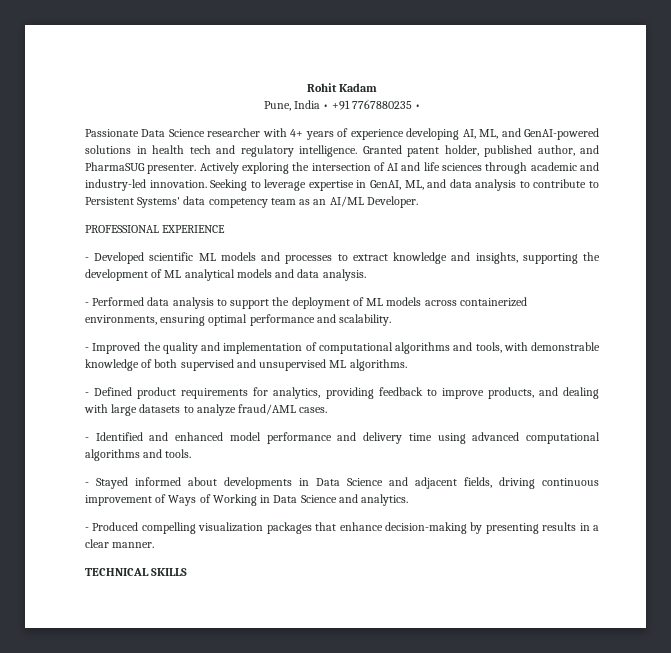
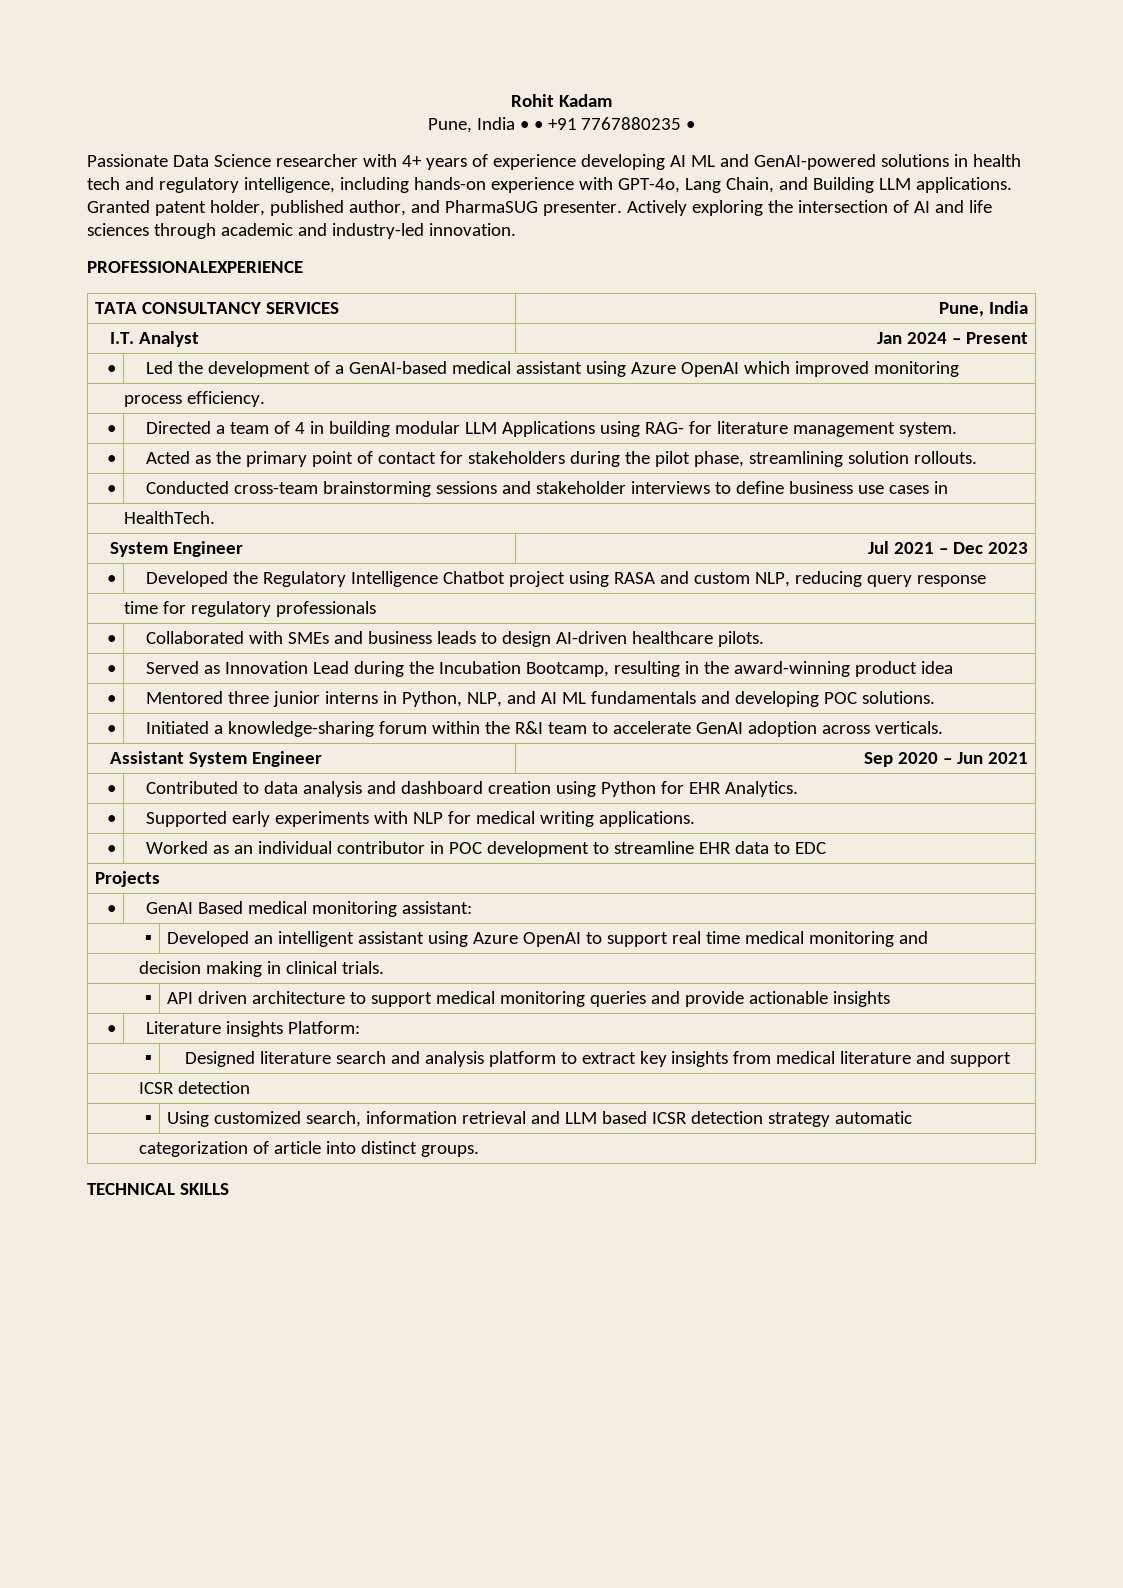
- Pune, India • +91 7767880235 •
+ Pune, India • • +91 7767880235 •
- Passionate Data Science researcher with 4+ years of experience developing AI, ML, and GenAI-powered solutions in health tech and regulatory intelligence.
+ Passionate Data Science researcher with 4+ years of experience developing AI ML and GenAI-powered solutions in health tech and regulatory intelligence, including hands-on experience with GPT-4o, Lang Chain, and Building LLM applications.
- Actively exploring the intersection of AI and life sciences through academic and industry-led innovation. Seeking to leverage expertise in GenAI, ML, and data analysis to contribute to Persistent Systems' data competency team as an AI/ML Developer.
- PROFESSIONAL EXPERIENCE
- - Developed scientific ML models and processes to extract knowledge and insights, supporting the development of ML analytical models and data analysis.
- - Performed data analysis to support the deployment of ML models across containerized environments, ensuring optimal performance and scalability.
- - Improved the quality and implementation of computational algorithms and tools, with demonstrable knowledge of both supervised and unsupervised ML algorithms.
- - Defined product requirements for analytics, providing feedback to improve products, and dealing with large datasets to analyze fraud/AML cases.
- - Identified and enhanced model performance and delivery time using advanced computational algorithms and tools.
- - Stayed informed about developments in Data Science and adjacent fields, driving continuous improvement of Ways of Working in Data Science and analytics.
- - Produced compelling visualization packages that enhance decision-making by presenting results in a clear manner.
+ Actively exploring the intersection of AI and life sciences through academic and industry-led innovation.
+ PROFESSIONALEXPERIENCE
+ TATA CONSULTANCY SERVICES | Pune, India
+ I.T. Analyst | Jan 2024 – Present
+ • | Led the development of a GenAI-based medical assistant using Azure OpenAI which improved monitoring
+ process efficiency.
+ • | Directed a team of 4 in building modular LLM Applications using RAG- for literature management system.
+ • | Acted as the primary point of contact for stakeholders during the pilot phase, streamlining solution rollouts.
+ • | Conducted cross-team brainstorming sessions and stakeholder interviews to define business use cases in
+ HealthTech.
+ System Engineer | Jul 2021 – Dec 2023
+ • | Developed the Regulatory Intelligence Chatbot project using RASA and custom NLP, reducing query response
+ time for regulatory professionals
+ • | Collaborated with SMEs and business leads to design AI-driven healthcare pilots.
+ • | Served as Innovation Lead during the Incubation Bootcamp, resulting in the award-winning product idea
+ • | Mentored three junior interns in Python, NLP, and AI ML fundamentals and developing POC solutions.
+ • | Initiated a knowledge-sharing forum within the R&I team to accelerate GenAI adoption across verticals.
+ Assistant System Engineer | Sep 2020 – Jun 2021
+ • | Contributed to data analysis and dashboard creation using Python for EHR Analytics.
+ • | Supported early experiments with NLP for medical writing applications.
+ • | Worked as an individual contributor in POC development to streamline EHR data to EDC
+ Projects
+ • | GenAI Based medical monitoring assistant:
+ ▪ | Developed an intelligent assistant using Azure OpenAI to support real time medical monitoring and
+ decision making in clinical trials.
+ ▪ | API driven architecture to support medical monitoring queries and provide actionable insights
+ • | Literature insights Platform:
+ ▪ | Designed literature search and analysis platform to extract key insights from medical literature and support
+ ICSR detection
+ ▪ | Using customized search, information retrieval and LLM based ICSR detection strategy automatic
+ categorization of article into distinct groups.

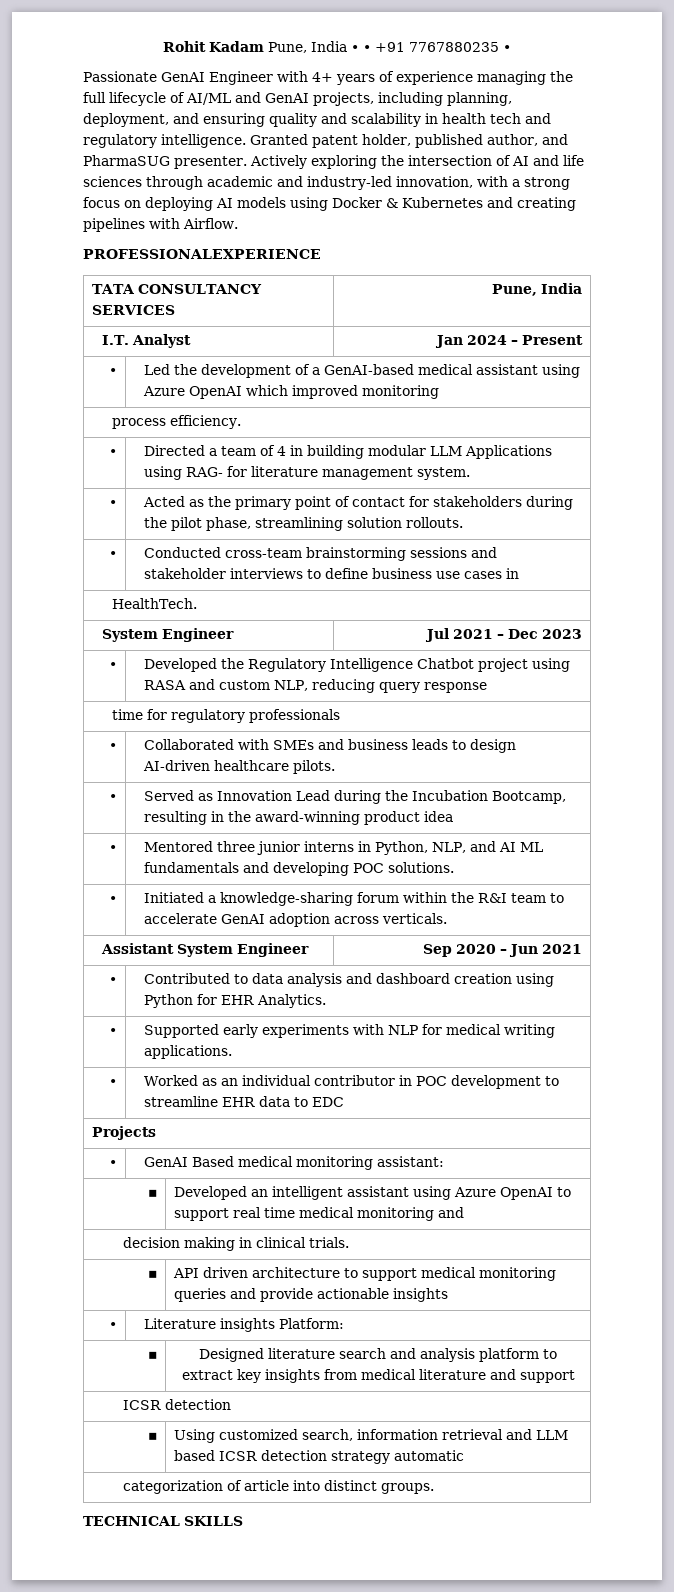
- Rohit Kadam
- Pune, India • • +91 7767880235 •
+ Rohit Kadam Pune, India • • +91 7767880235 •
- Passionate Data Science researcher with 4+ years of experience developing AI ML and GenAI-powered solutions in health tech and regulatory intelligence, including hands-on experience with GPT-4o, Lang Chain, and Building LLM applications.
+ Passionate GenAI Engineer with 4+ years of experience managing the full lifecycle of AI/ML and GenAI projects, including planning, deployment, and ensuring quality and scalability in health tech and regulatory intelligence.
- Actively exploring the intersection of AI and life sciences through academic and industry-led innovation.
+ Actively exploring the intersection of AI and life sciences through academic and industry-led innovation, with a strong focus on deploying AI models using Docker & Kubernetes and creating pipelines with Airflow.

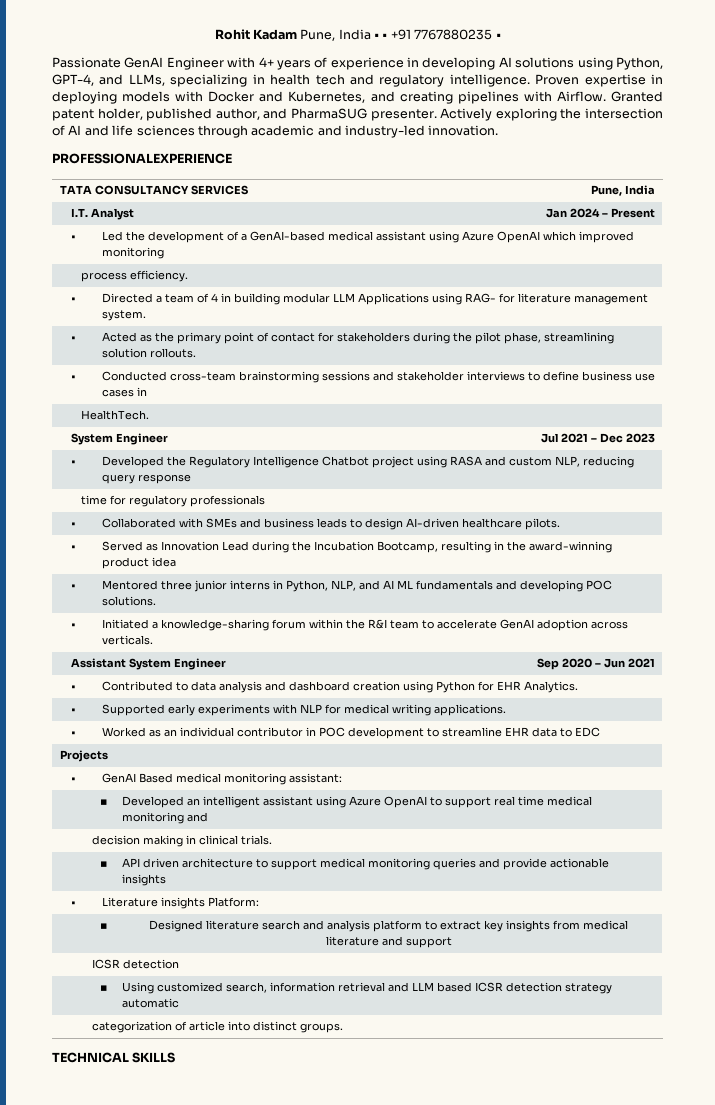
- Passionate GenAI Engineer with 4+ years of experience managing the full lifecycle of AI/ML and GenAI projects, including planning, deployment, and ensuring quality and scalability in health tech and regulatory intelligence.
+ Passionate GenAI Engineer with 4+ years of experience in developing AI solutions using Python, GPT-4, and LLMs, specializing in health tech and regulatory intelligence.
+ Proven expertise in deploying models with Docker and Kubernetes, and creating pipelines with Airflow.
- Actively exploring the intersection of AI and life sciences through academic and industry-led innovation, with a strong focus on deploying AI models using Docker & Kubernetes and creating pipelines with Airflow.
+ Actively exploring the intersection of AI and life sciences through academic and industry-led innovation.

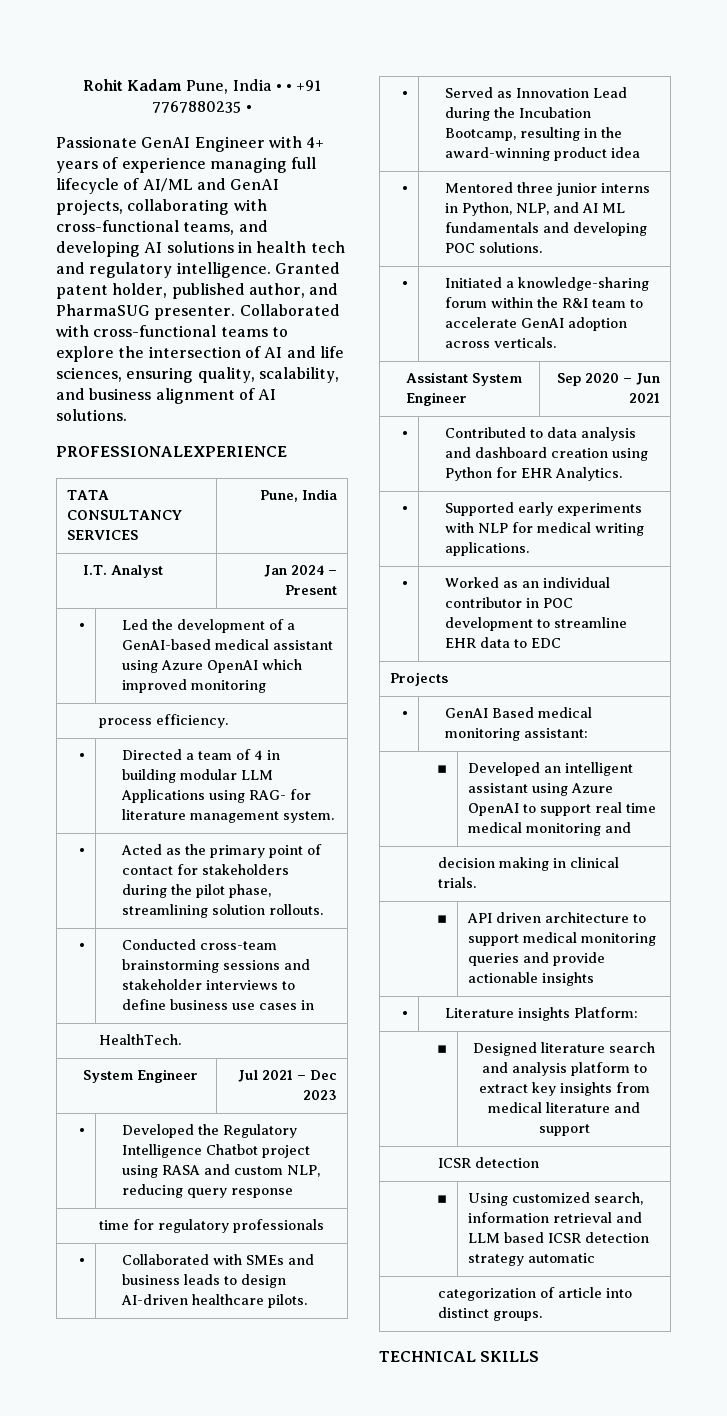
- Passionate GenAI Engineer with 4+ years of experience in developing AI solutions using Python, GPT-4, and LLMs, specializing in health tech and regulatory intelligence.
+ Passionate GenAI Engineer with 4+ years of experience managing full lifecycle of AI/ML and GenAI projects, collaborating with cross-functional teams, and developing AI solutions in health tech and regulatory intelligence.
- Proven expertise in deploying models with Docker and Kubernetes, and creating pipelines with Airflow.
- Actively exploring the intersection of AI and life sciences through academic and industry-led innovation.
+ Collaborated with cross-functional teams to explore the intersection of AI and life sciences, ensuring quality, scalability, and business alignment of AI solutions.

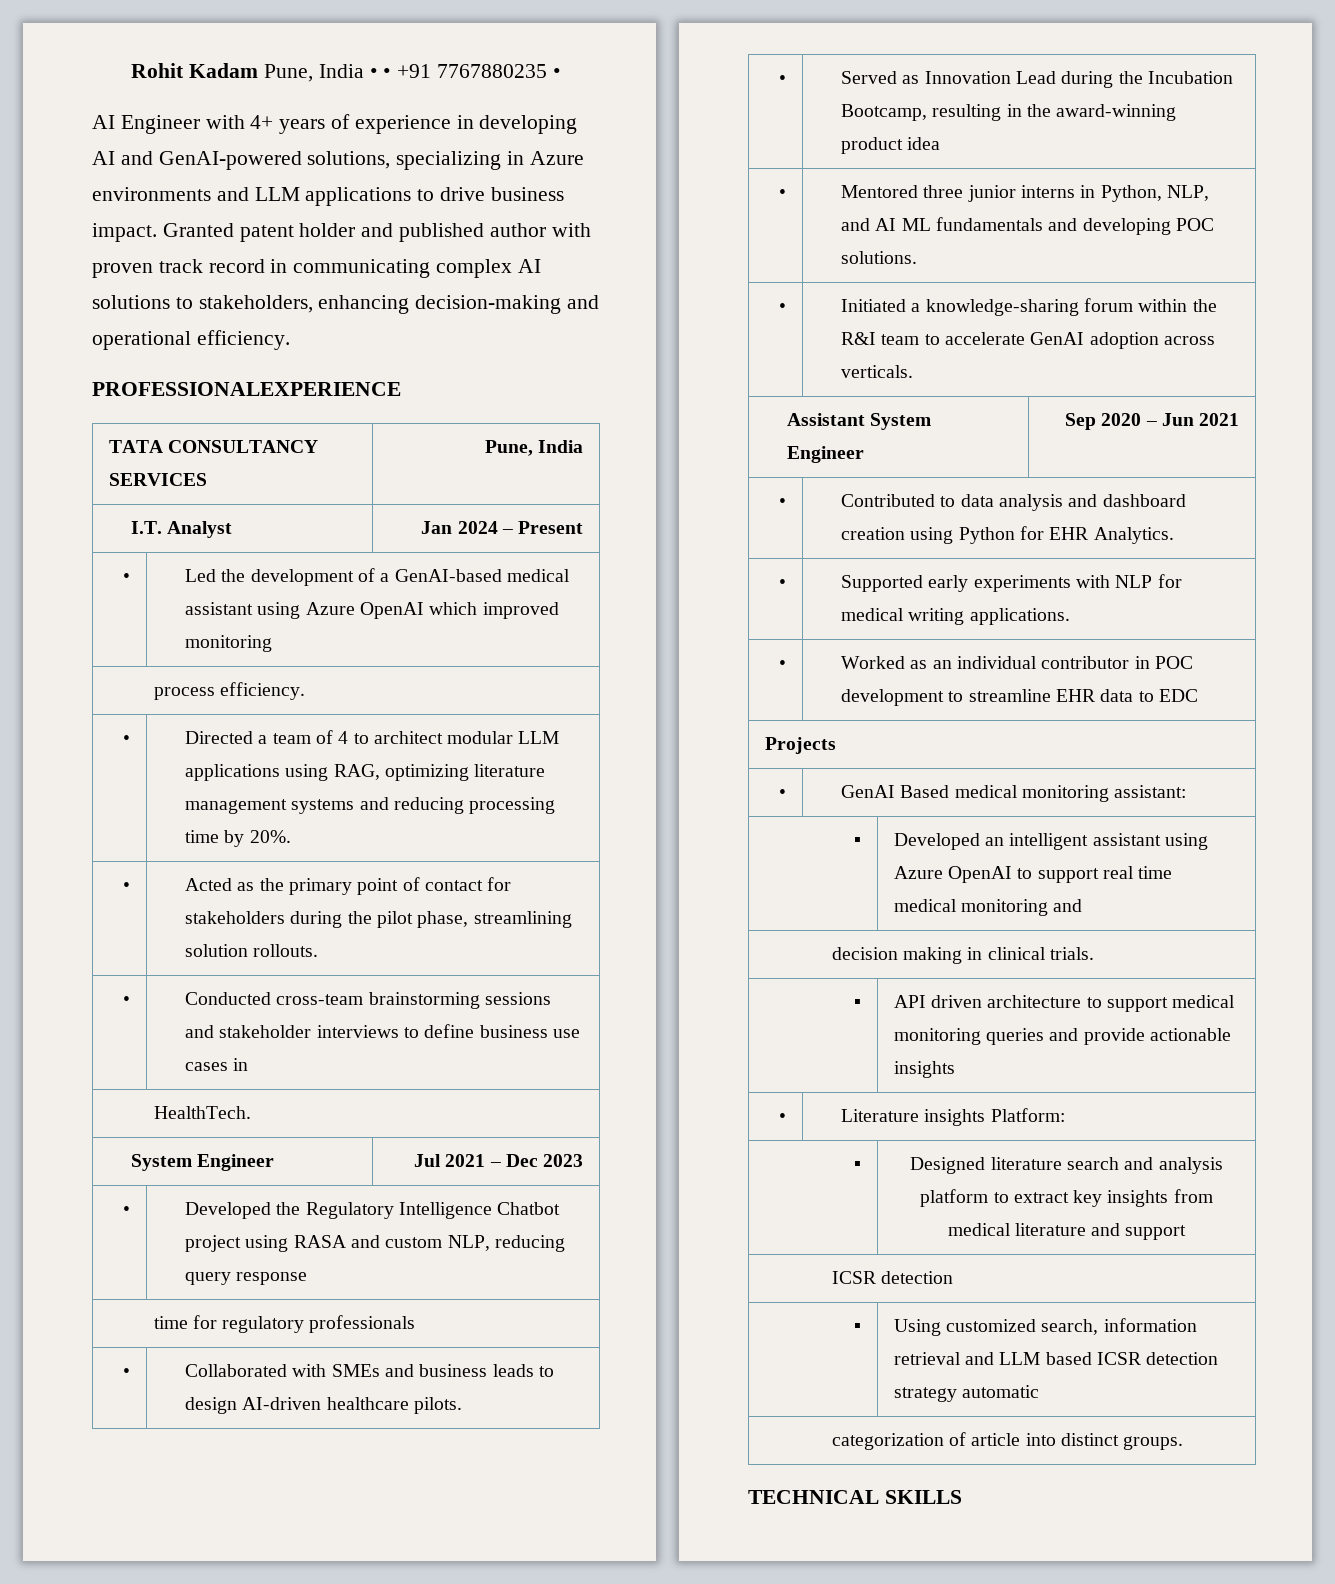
- Passionate GenAI Engineer with 4+ years of experience managing full lifecycle of AI/ML and GenAI projects, collaborating with cross-functional teams, and developing AI solutions in health tech and regulatory intelligence. Granted patent holder, published author, and PharmaSUG presenter. Collaborated with cross-functional teams to explore the intersection of AI and life sciences, ensuring quality, scalability, and business alignment of AI solutions.
+ AI Engineer with 4+ years of experience in developing AI and GenAI-powered solutions, specializing in Azure environments and LLM applications to drive business impact. Granted patent holder and published author with proven track record in communicating complex AI solutions to stakeholders, enhancing decision-making and operational efficiency.
- • | Directed a team of 4 in building modular LLM Applications using RAG- for literature management system.
+ • | Directed a team of 4 to architect modular LLM applications using RAG, optimizing literature management systems and reducing processing time by 20%.

